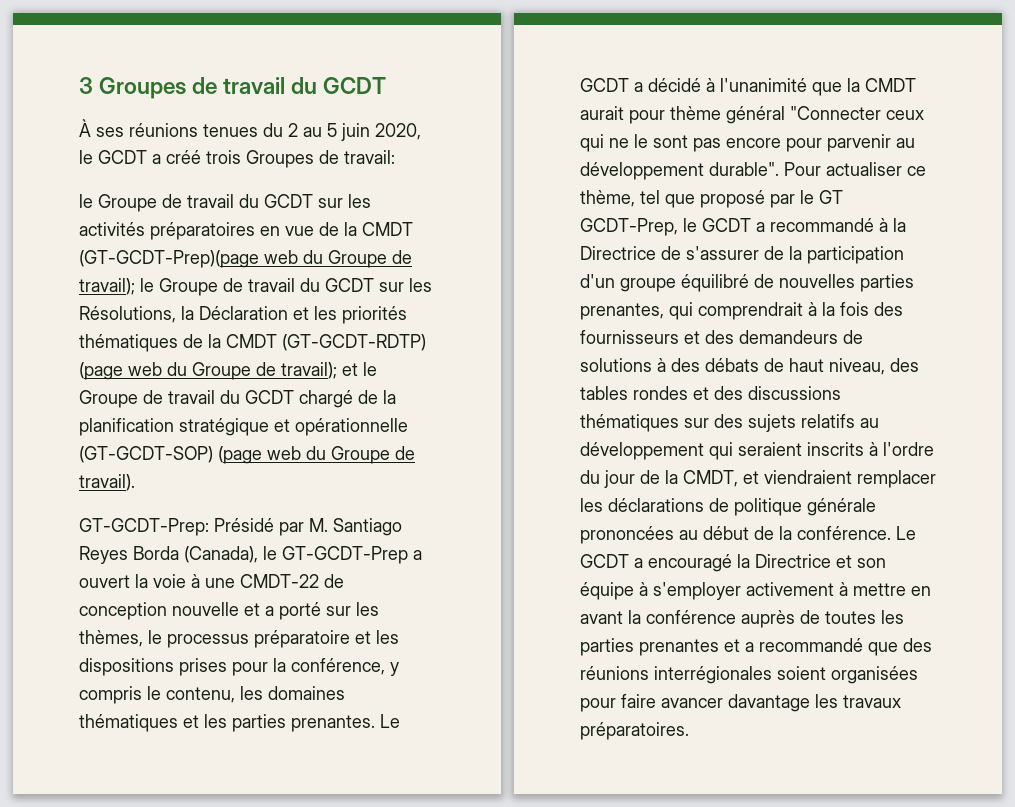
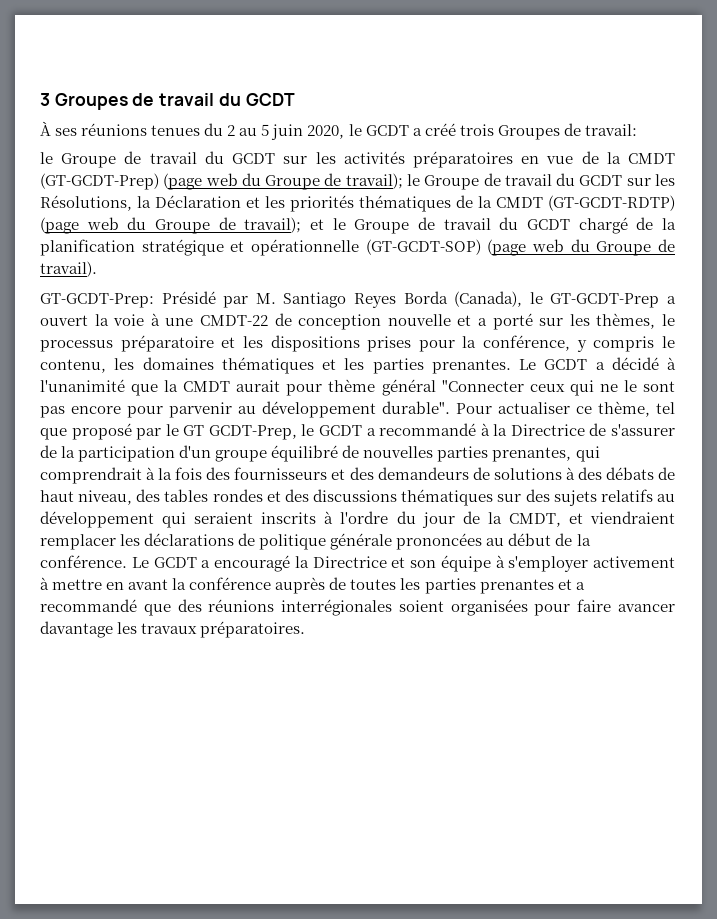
- le Groupe de travail du GCDT sur les activités préparatoires en vue de la CMDT (GT-GCDT-Prep)(page web du Groupe de travail);
+ le Groupe de travail du GCDT sur les activités préparatoires en vue de la CMDT (GT-GCDT-Prep) (page web du Groupe de travail);

